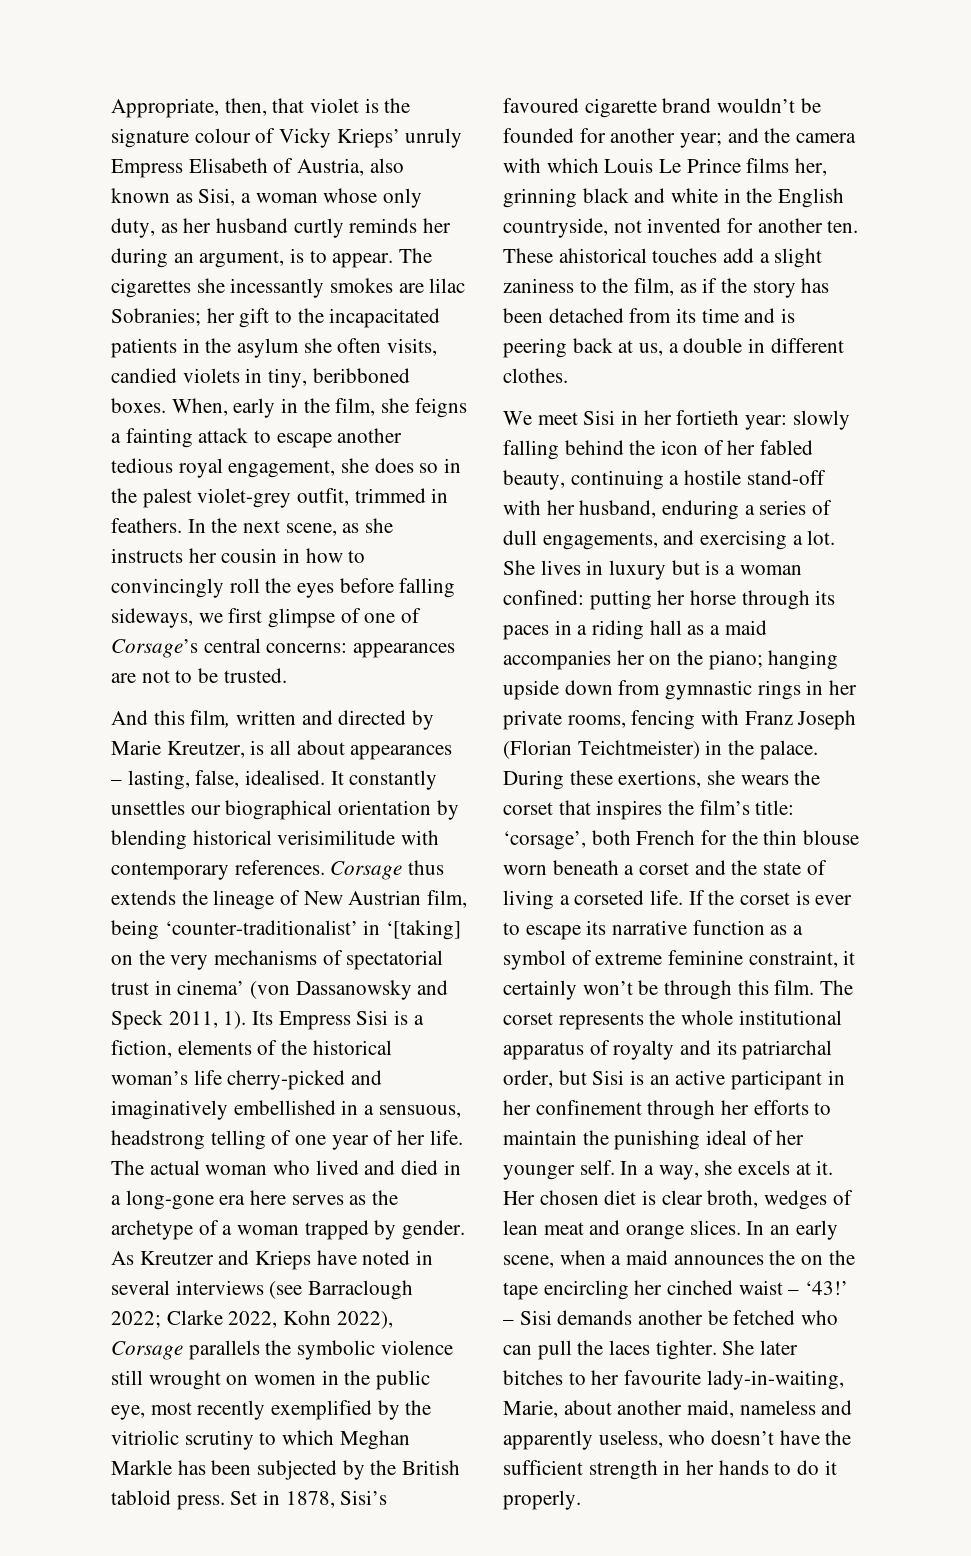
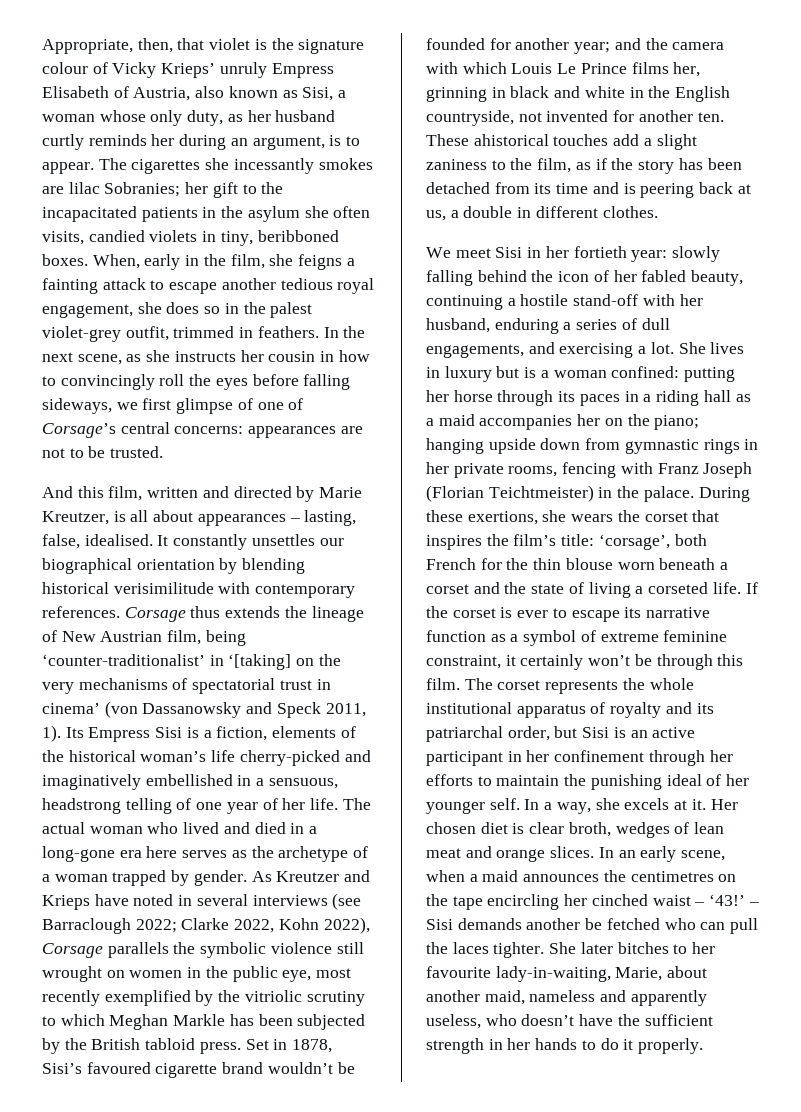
- Set in 1878, Sisi’s favoured cigarette brand wouldn’t be founded for another year; and the camera with which Louis Le Prince films her, grinning black and white in the English countryside, not invented for another ten.
+ Set in 1878, Sisi’s favoured cigarette brand wouldn’t be founded for another year; and the camera with which Louis Le Prince films her, grinning in black and white in the English countryside, not invented for another ten.
- In an early scene, when a maid announces the on the tape encircling her cinched waist – ‘43!’
+ In an early scene, when a maid announces the centimetres on the tape encircling her cinched waist – ‘43!’

